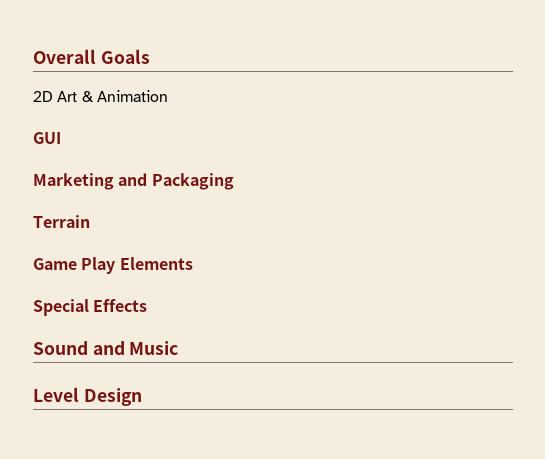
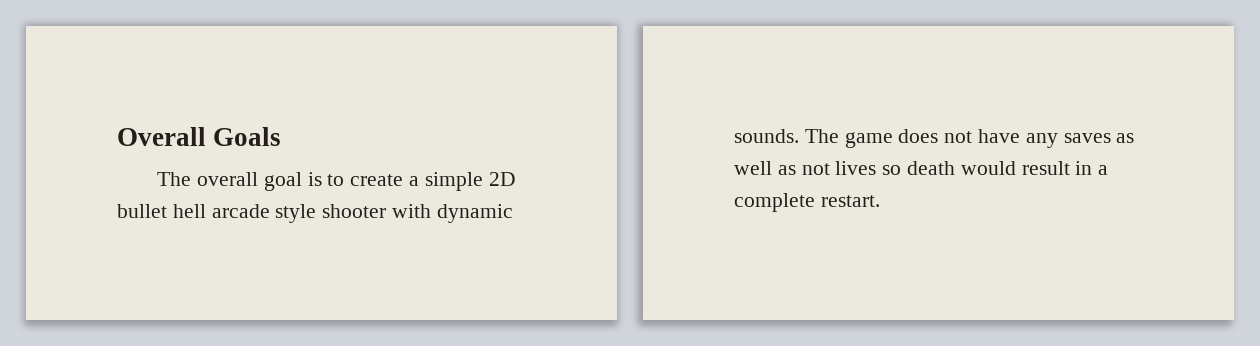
- 2D Art & Animation
- GUI
- Marketing and Packaging
- Terrain
- Game Play Elements
- Special Effects
- Sound and Music
- Level Design
+ The overall goal is to create a simple 2D bullet hell arcade style shooter with dynamic sounds. The game does not have any saves as well as not lives so death would result in a complete restart.

